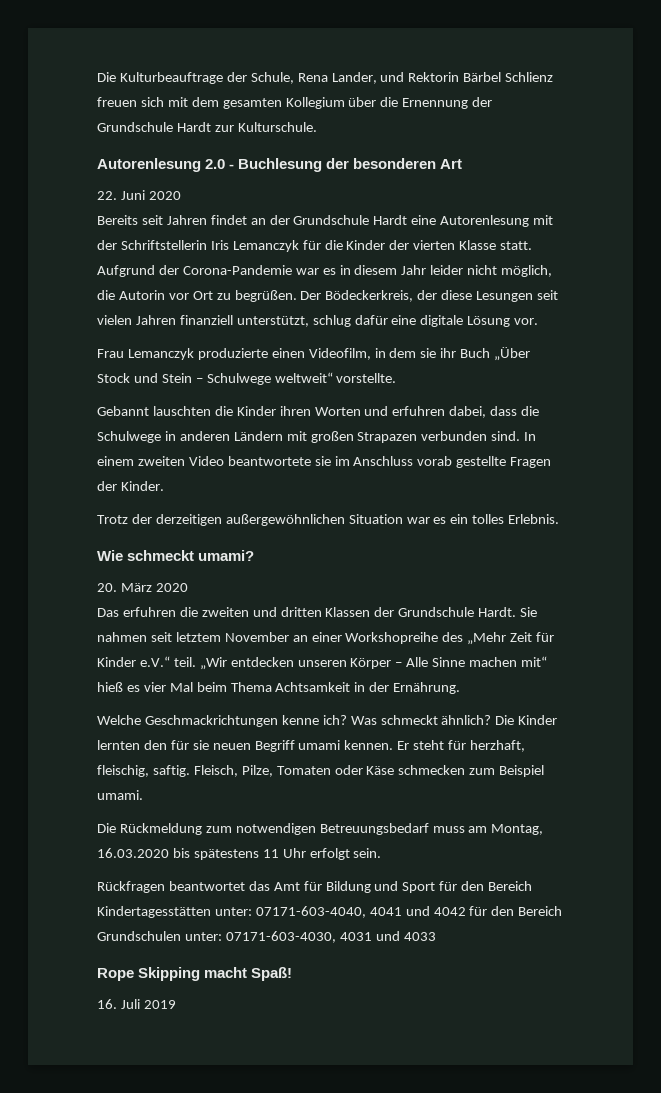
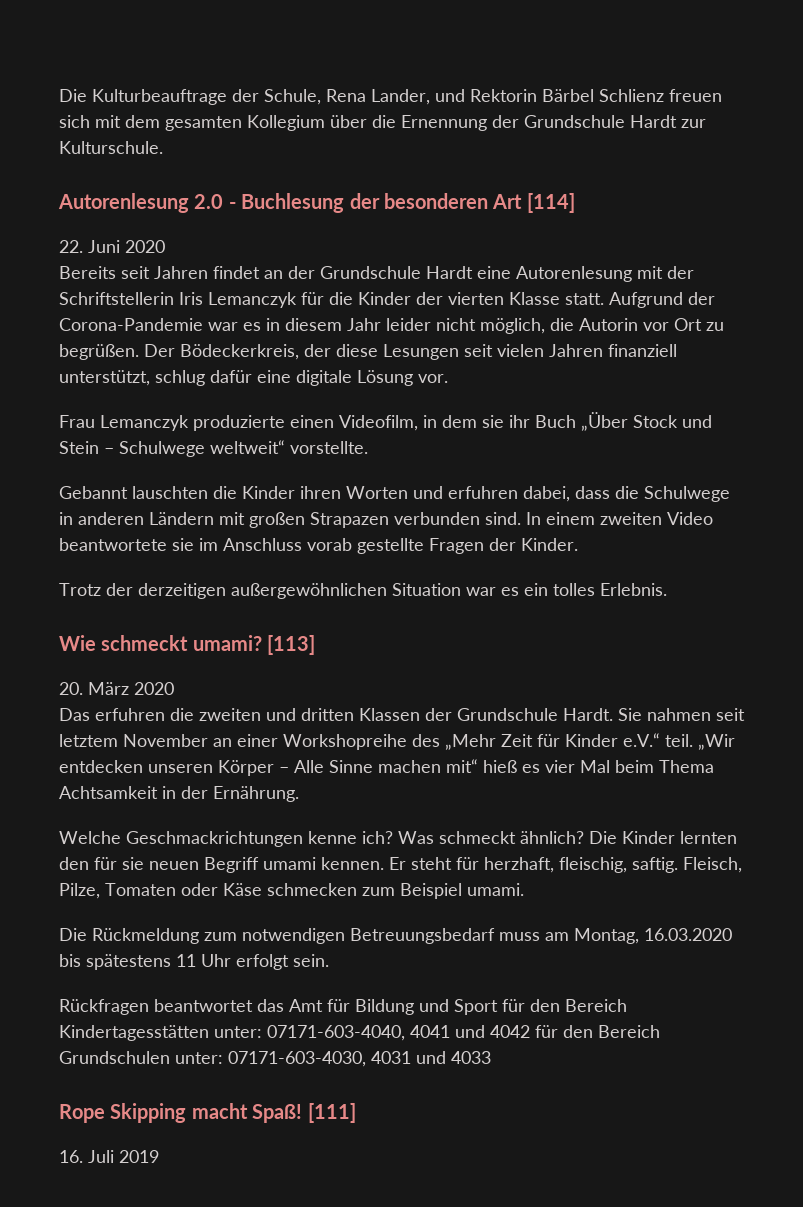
- Autorenlesung 2.0 - Buchlesung der besonderen Art
+ Autorenlesung 2.0 - Buchlesung der besonderen Art [114]
+ [113]
+ [111]

